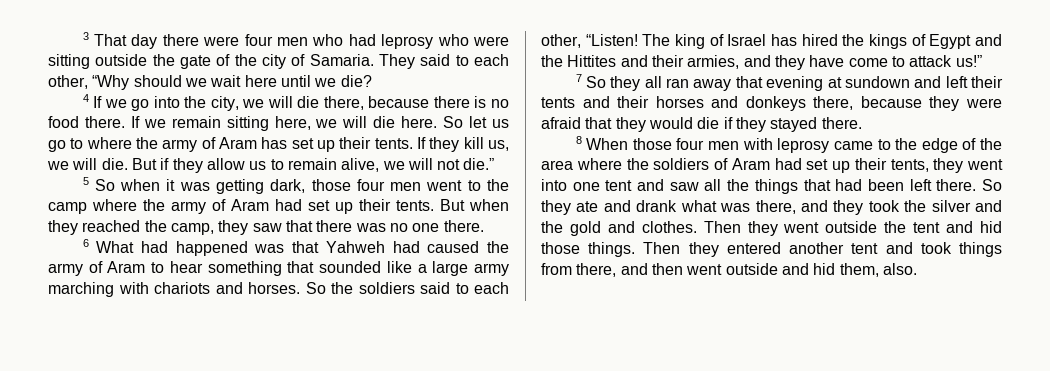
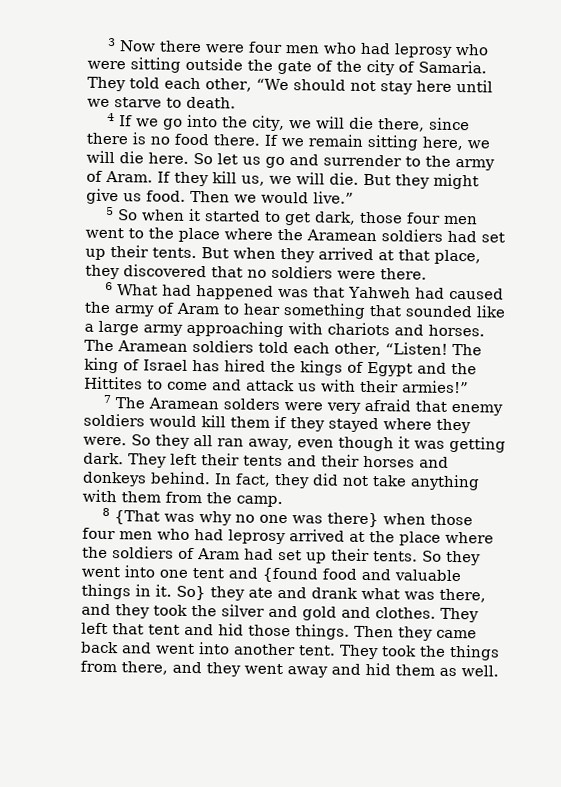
- 3 That day there were four men who had leprosy who were sitting outside the gate of the city of Samaria.
+ 3 Now there were four men who had leprosy who were sitting outside the gate of the city of Samaria.
- They said to each other, “Why should we wait here until we die?
+ They told each other, “We should not stay here until we starve to death.
- 4 If we go into the city, we will die there, because there is no food there.
+ 4 If we go into the city, we will die there, since there is no food there.
- So let us go to where the army of Aram has set up their tents.
+ So let us go and surrender to the army of Aram.
- But if they allow us to remain alive, we will not die.”
+ But they might give us food. Then we would live.”
- 5 So when it was getting dark, those four men went to the camp where the army of Aram had set up their tents.
+ 5 So when it started to get dark, those four men went to the place where the Aramean soldiers had set up their tents.
- But when they reached the camp, they saw that there was no one there.
+ But when they arrived at that place, they discovered that no soldiers were there.
- 6 What had happened was that Yahweh had caused the army of Aram to hear something that sounded like a large army marching with chariots and horses.
+ 6 What had happened was that Yahweh had caused the army of Aram to hear something that sounded like a large army approaching with chariots and horses.
- So the soldiers said to each other, “Listen!
+ The Aramean soldiers told each other, “Listen!
- The king of Israel has hired the kings of Egypt and the Hittites and their armies, and they have come to attack us!”
- 7 So they all ran away that evening at sundown and left their tents and their horses and donkeys there, because they were afraid that they would die if they stayed there.
- 8 When those four men with leprosy came to the edge of the area where the soldiers of Aram had set up their tents, they went into one tent and saw all the things that had been left there. So they ate and drank what was there, and they took the silver and the gold and clothes.
+ The king of Israel has hired the kings of Egypt and the Hittites to come and attack us with their armies!”
+ 7 The Aramean solders were very afraid that enemy soldiers would kill them if they stayed where they were. So they all ran away, even though it was getting dark. They left their tents and their horses and donkeys behind. In fact, they did not take anything with them from the camp.
+ 8 {That was why no one was there} when those four men who had leprosy arrived at the place where the soldiers of Aram had set up their tents. So they went into one tent and {found food and valuable things in it. So} they ate and drank what was there, and they took the silver and gold and clothes.
- Then they went outside the tent and hid those things.
+ They left that tent and hid those things.
- Then they entered another tent and took things from there, and then went outside and hid them, also.
+ Then they came back and went into another tent. They took the things from there, and they went away and hid them as well.

